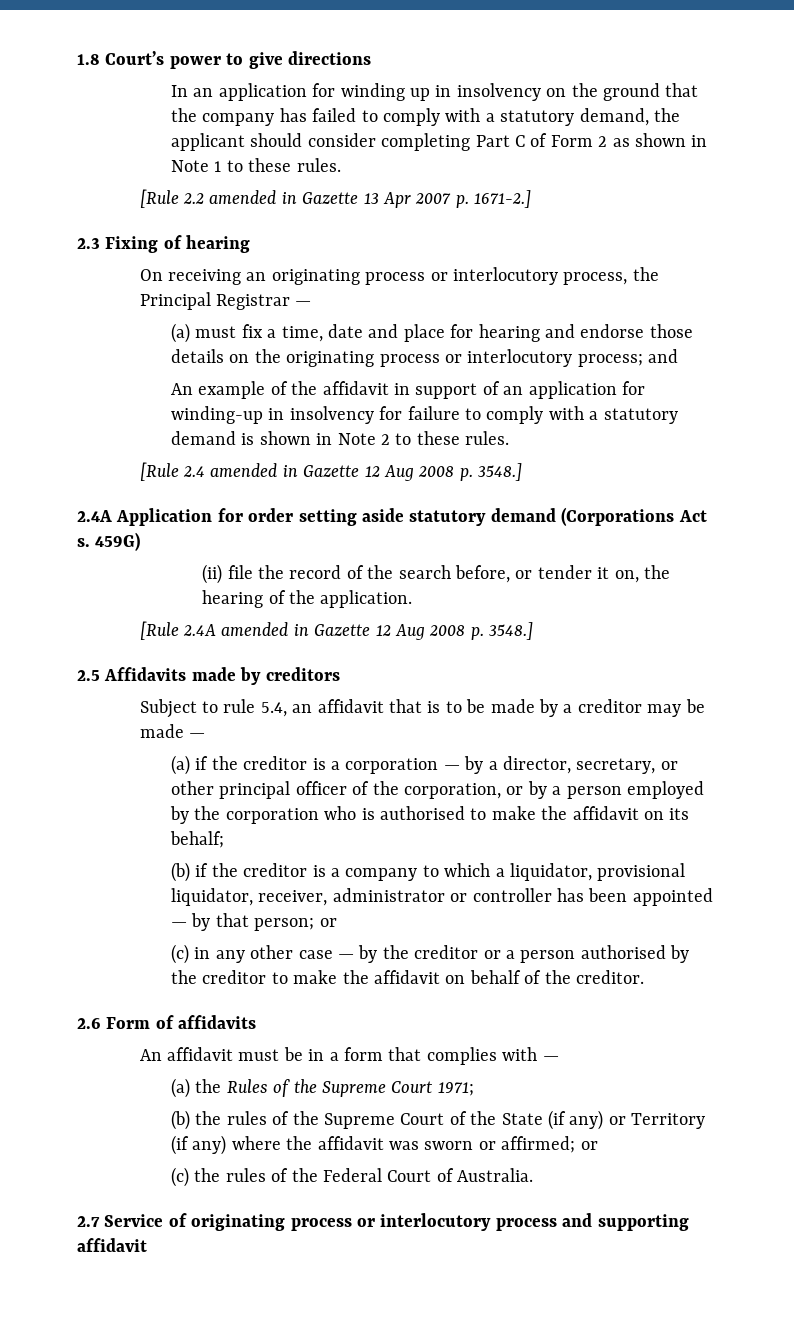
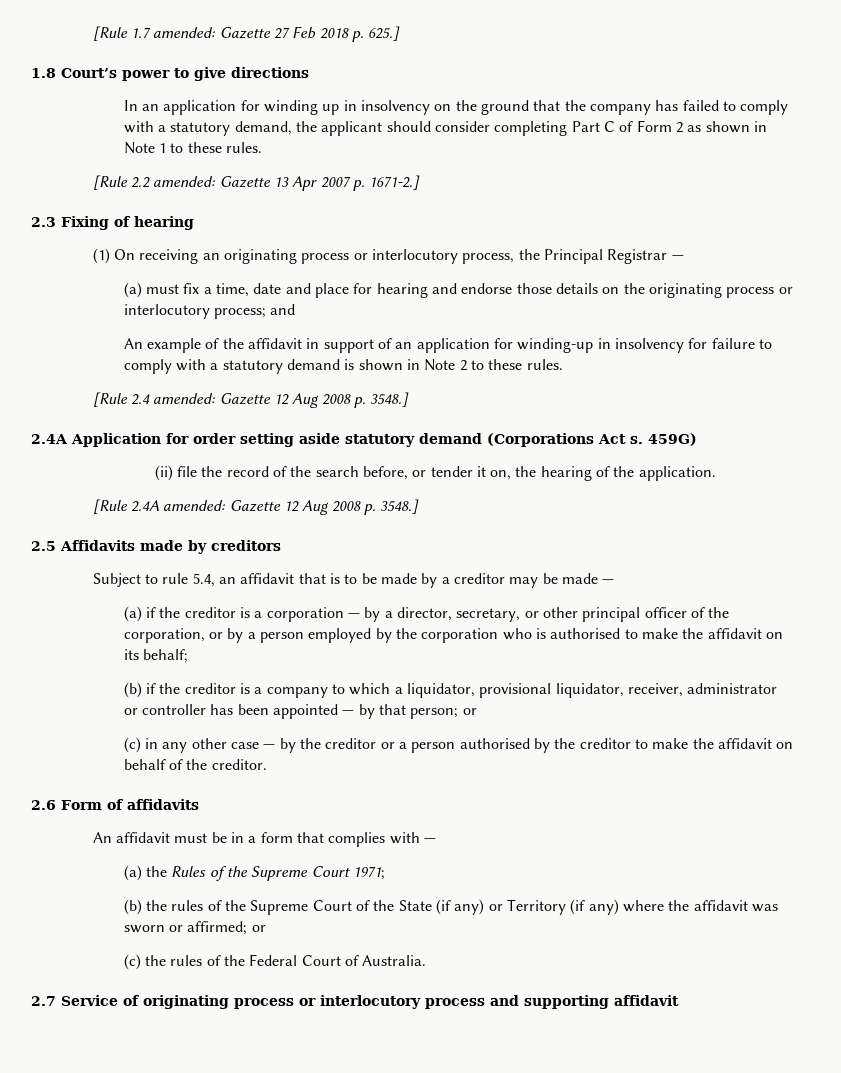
+ [Rule 1.7 amended: Gazette 27 Feb 2018 p. 625.]
- [Rule 2.2 amended in Gazette 13 Apr 2007 p. 1671-2.]
+ [Rule 2.2 amended: Gazette 13 Apr 2007 p. 1671-2.]
- On receiving an originating process or interlocutory process, the Principal Registrar —
+ (1) On receiving an originating process or interlocutory process, the Principal Registrar —
- [Rule 2.4 amended in Gazette 12 Aug 2008 p. 3548.]
+ [Rule 2.4 amended: Gazette 12 Aug 2008 p. 3548.]
- [Rule 2.4A amended in Gazette 12 Aug 2008 p. 3548.]
+ [Rule 2.4A amended: Gazette 12 Aug 2008 p. 3548.]

